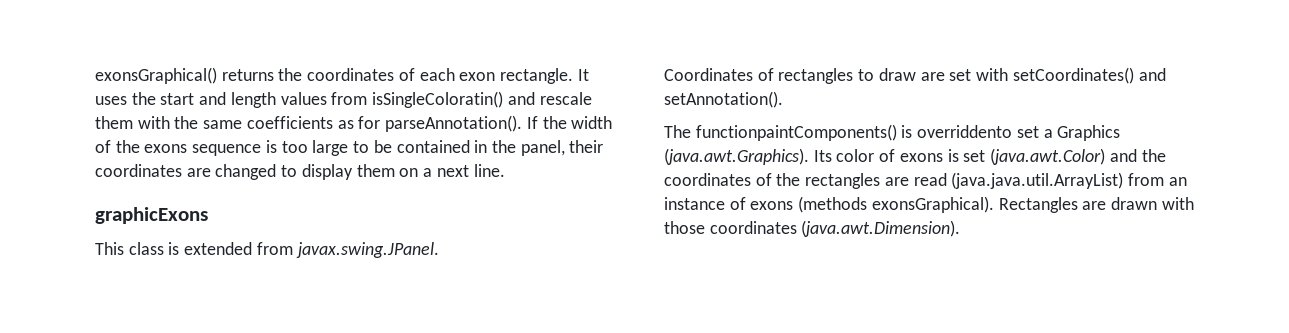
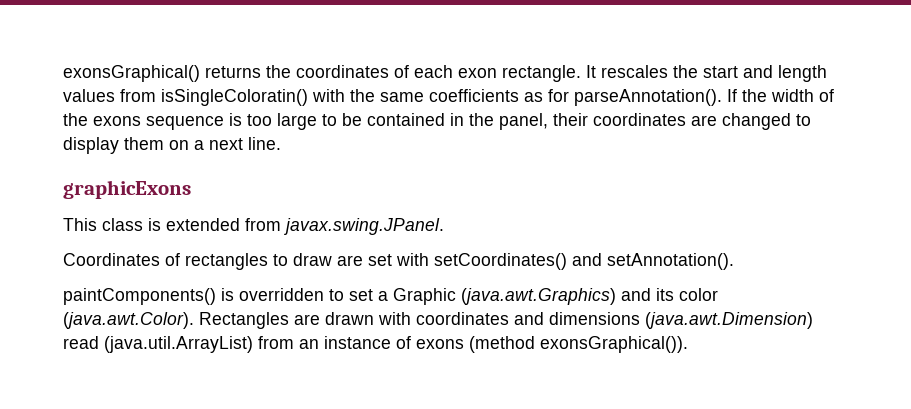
- It uses the start and length values from isSingleColoratin() and rescale them with the same coefficients as for parseAnnotation().
+ It rescales the start and length values from isSingleColoratin() with the same coefficients as for parseAnnotation().
- The functionpaintComponents() is overriddento set a Graphics (java.awt.Graphics). Its color of exons is set (java.awt.Color) and the coordinates of the rectangles are read (java.java.util.ArrayList) from an instance of exons (methods exonsGraphical). Rectangles are drawn with those coordinates (java.awt.Dimension).
+ paintComponents() is overridden to set a Graphic (java.awt.Graphics) and its color (java.awt.Color). Rectangles are drawn with coordinates and dimensions (java.awt.Dimension) read (java.util.ArrayList) from an instance of exons (method exonsGraphical()).

